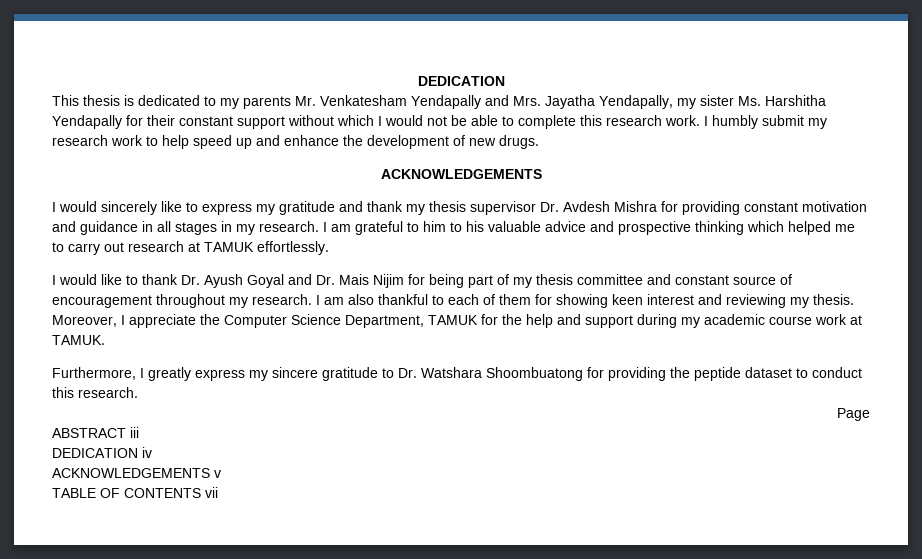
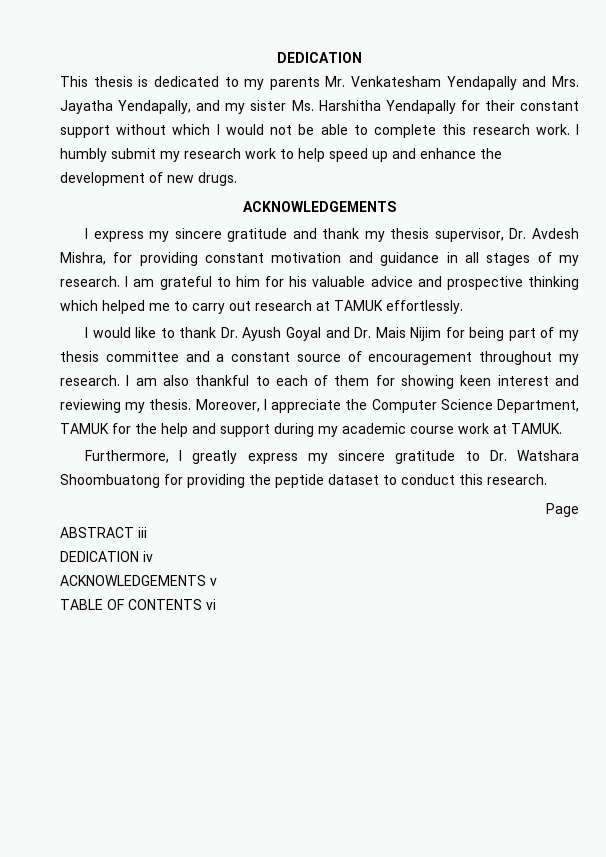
- This thesis is dedicated to my parents Mr. Venkatesham Yendapally and Mrs. Jayatha Yendapally, my sister Ms. Harshitha Yendapally for their constant support without which I would not be able to complete this research work.
+ This thesis is dedicated to my parents Mr. Venkatesham Yendapally and Mrs. Jayatha Yendapally, and my sister Ms. Harshitha Yendapally for their constant support without which I would not be able to complete this research work.
- I would sincerely like to express my gratitude and thank my thesis supervisor Dr. Avdesh Mishra for providing constant motivation and guidance in all stages in my research.
+ I express my sincere gratitude and thank my thesis supervisor, Dr. Avdesh Mishra, for providing constant motivation and guidance in all stages of my research.
- I am grateful to him to his valuable advice and prospective thinking which helped me to carry out research at TAMUK effortlessly.
+ I am grateful to him for his valuable advice and prospective thinking which helped me to carry out research at TAMUK effortlessly.
- I would like to thank Dr. Ayush Goyal and Dr. Mais Nijim for being part of my thesis committee and constant source of encouragement throughout my research.
+ I would like to thank Dr. Ayush Goyal and Dr. Mais Nijim for being part of my thesis committee and a constant source of encouragement throughout my research.
- TABLE OF CONTENTS vii
+ TABLE OF CONTENTS vi

